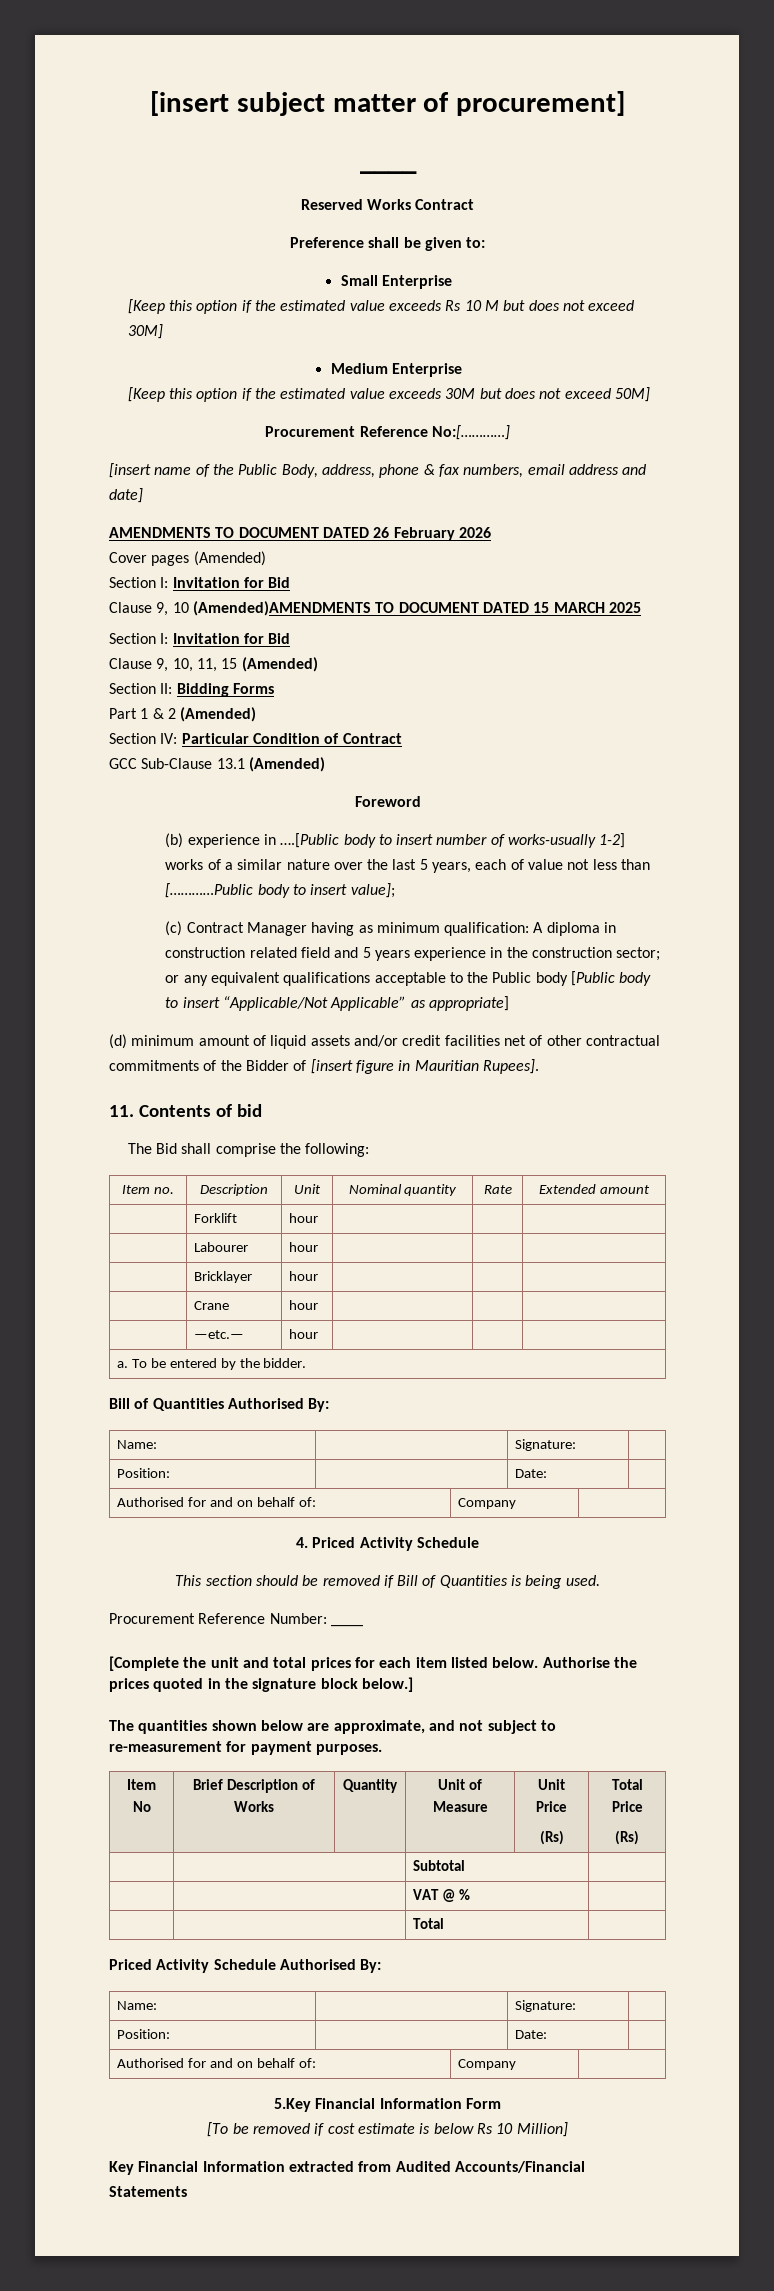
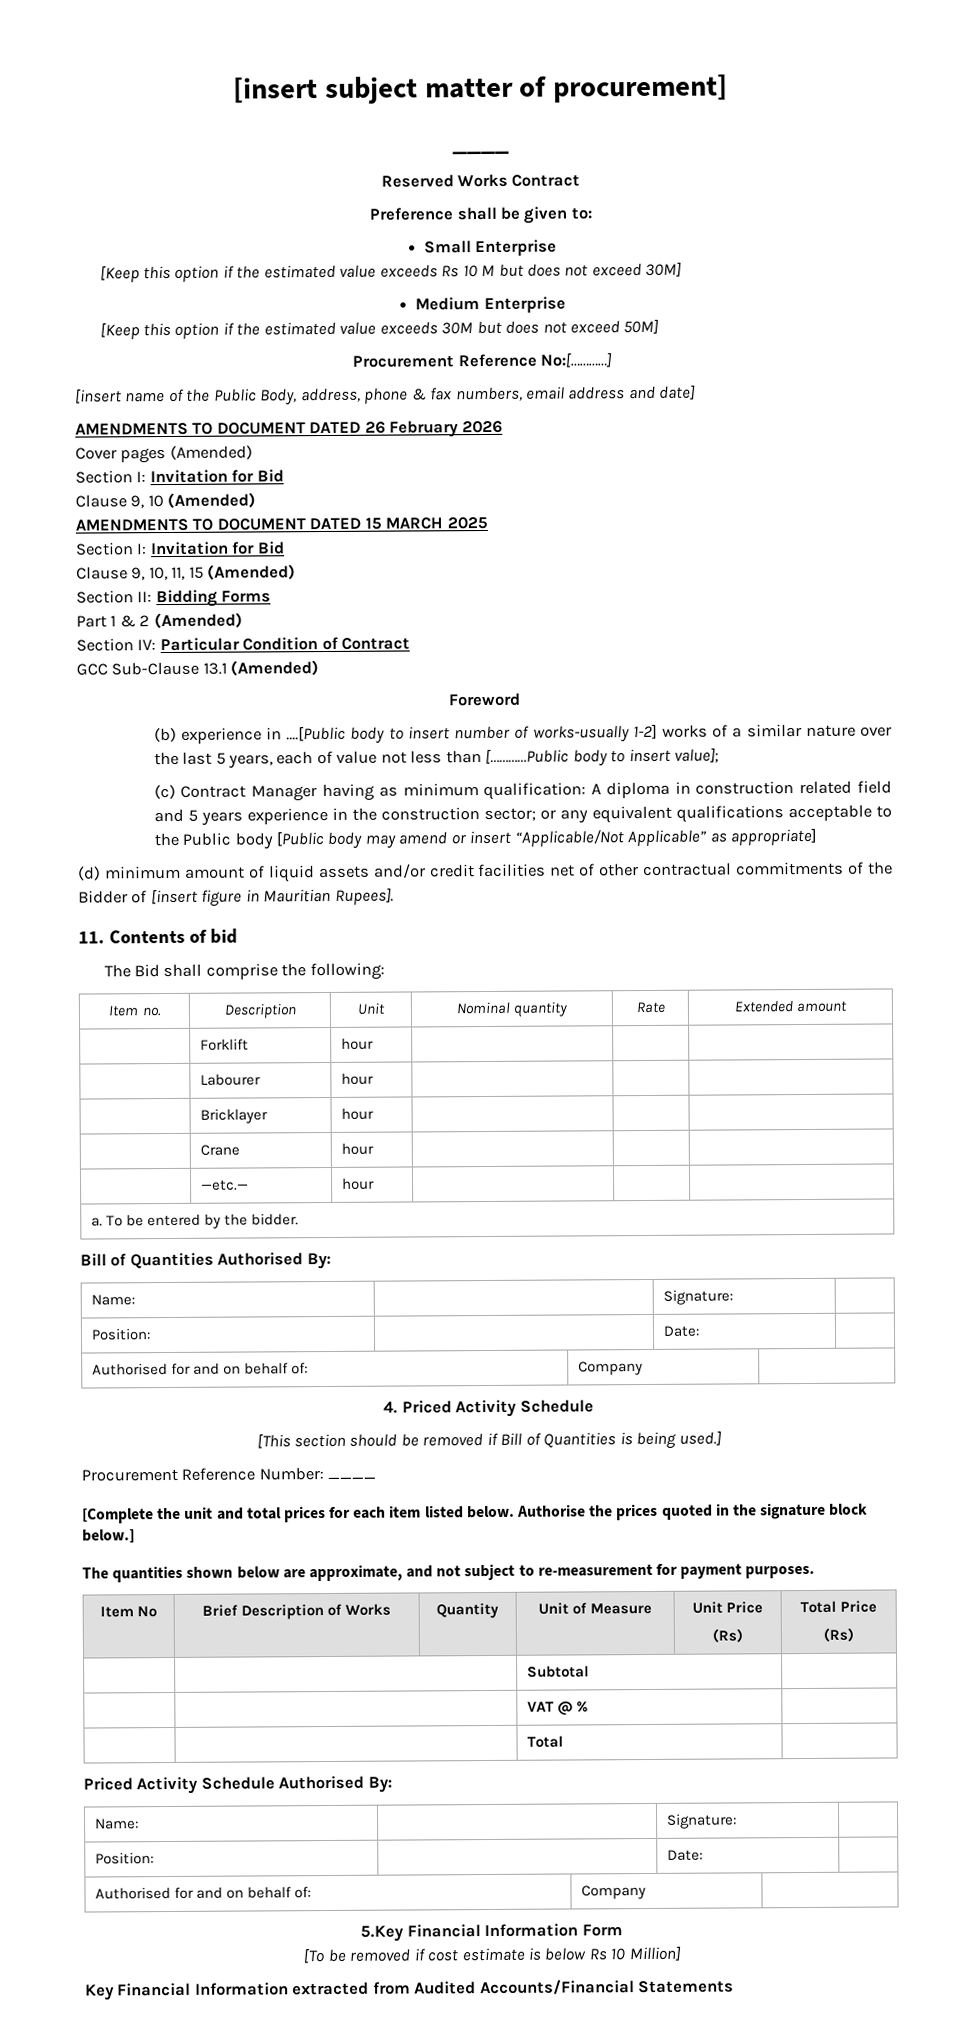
- Clause 9, 10 (Amended)AMENDMENTS TO DOCUMENT DATED 15 MARCH 2025
+ Clause 9, 10 (Amended)
+ AMENDMENTS TO DOCUMENT DATED 15 MARCH 2025
- (c) Contract Manager having as minimum qualification: A diploma in construction related field and 5 years experience in the construction sector; or any equivalent qualifications acceptable to the Public body [Public body to insert “Applicable/Not Applicable” as appropriate]
+ (c) Contract Manager having as minimum qualification: A diploma in construction related field and 5 years experience in the construction sector; or any equivalent qualifications acceptable to the Public body [Public body may amend or insert “Applicable/Not Applicable” as appropriate]
- This section should be removed if Bill of Quantities is being used.
+ [This section should be removed if Bill of Quantities is being used.]

